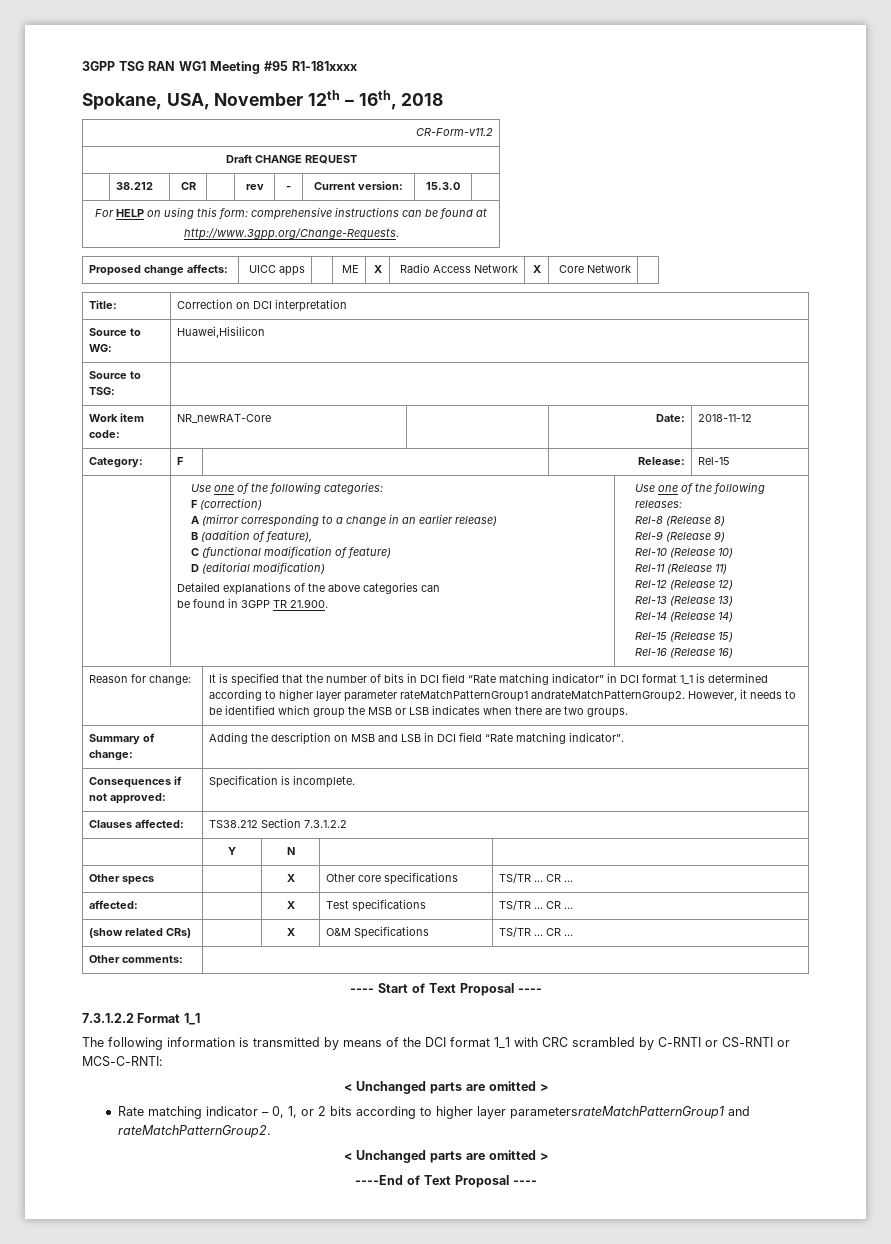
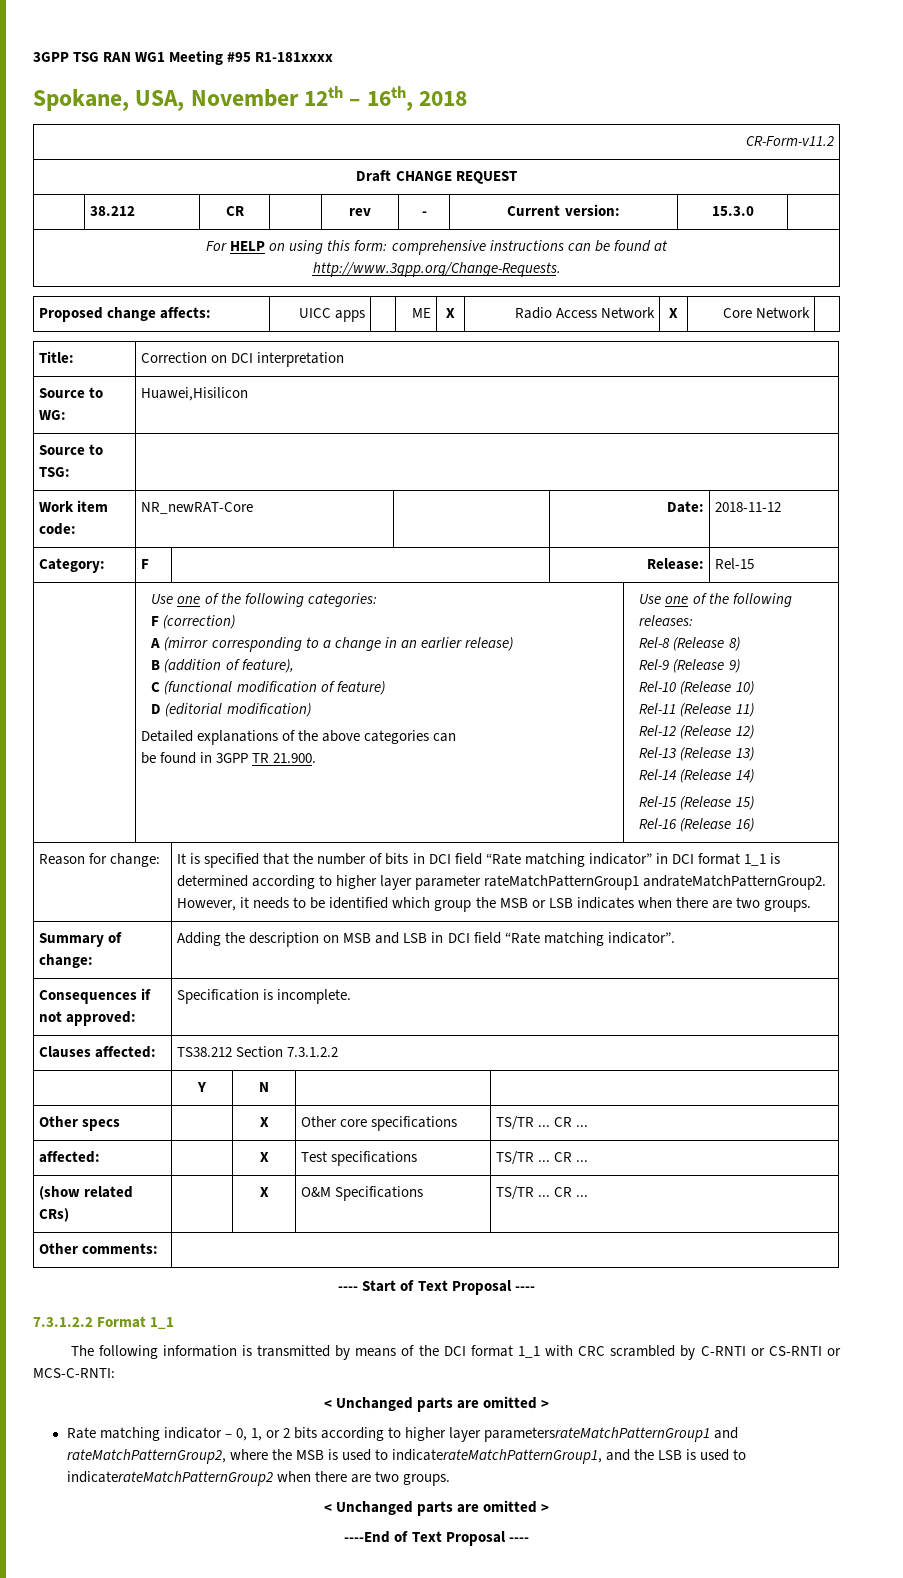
- Rate matching indicator – 0, 1, or 2 bits according to higher layer parametersrateMatchPatternGroup1 and rateMatchPatternGroup2.
+ Rate matching indicator – 0, 1, or 2 bits according to higher layer parametersrateMatchPatternGroup1 and rateMatchPatternGroup2, where the MSB is used to indicaterateMatchPatternGroup1, and the LSB is used to indicaterateMatchPatternGroup2 when there are two groups.

